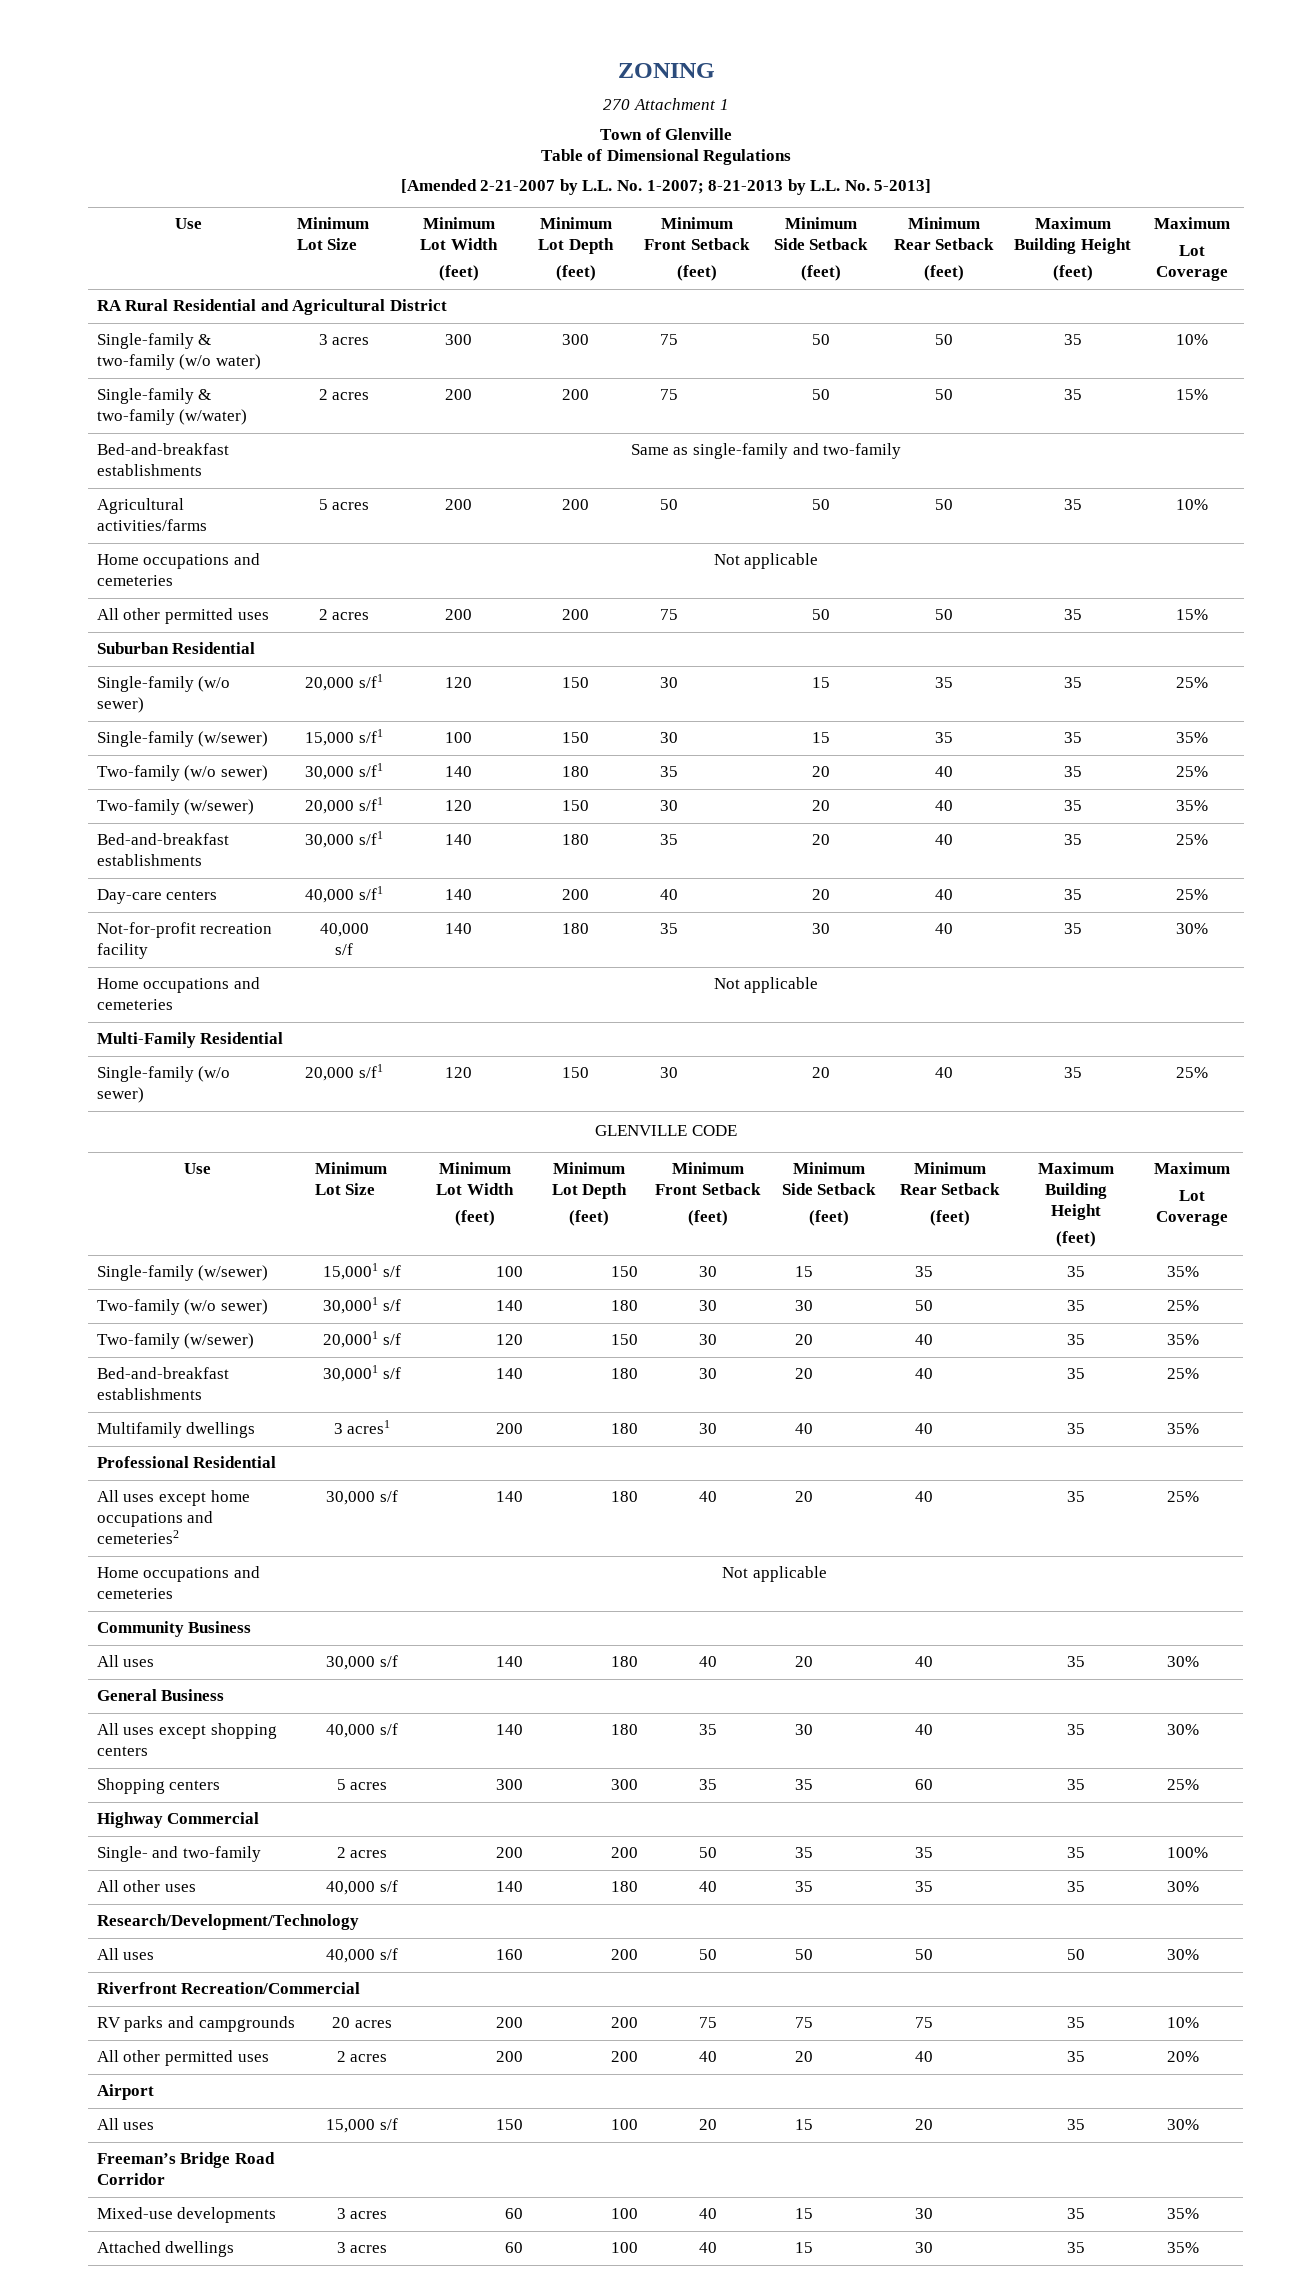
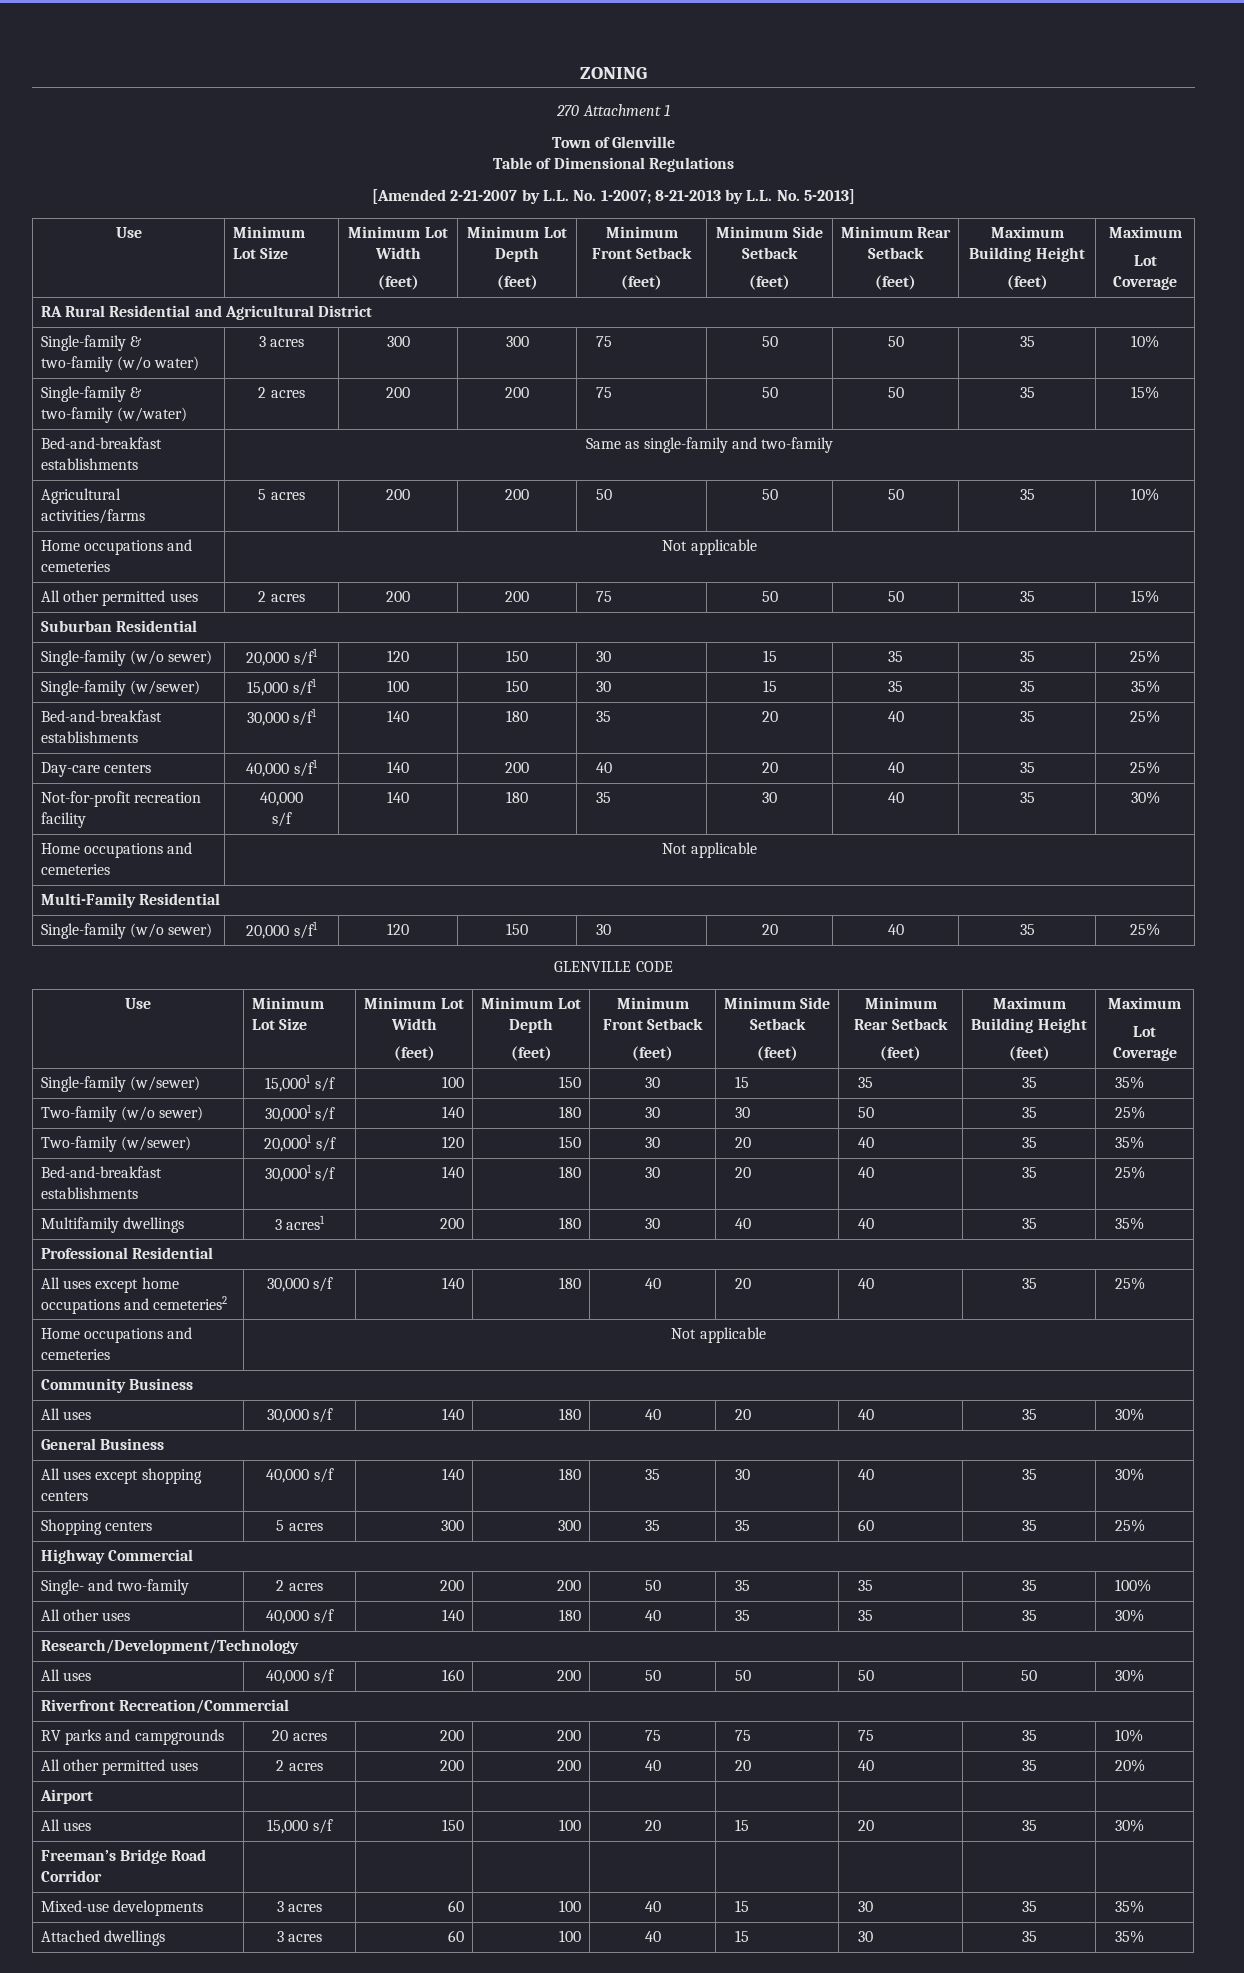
- Two-family (w/o sewer) | 30,000 s/f1 | 140 | 180 | 35 | 20 | 40 | 35 | 25%
- Two-family (w/sewer) | 20,000 s/f1 | 120 | 150 | 30 | 20 | 40 | 35 | 35%

